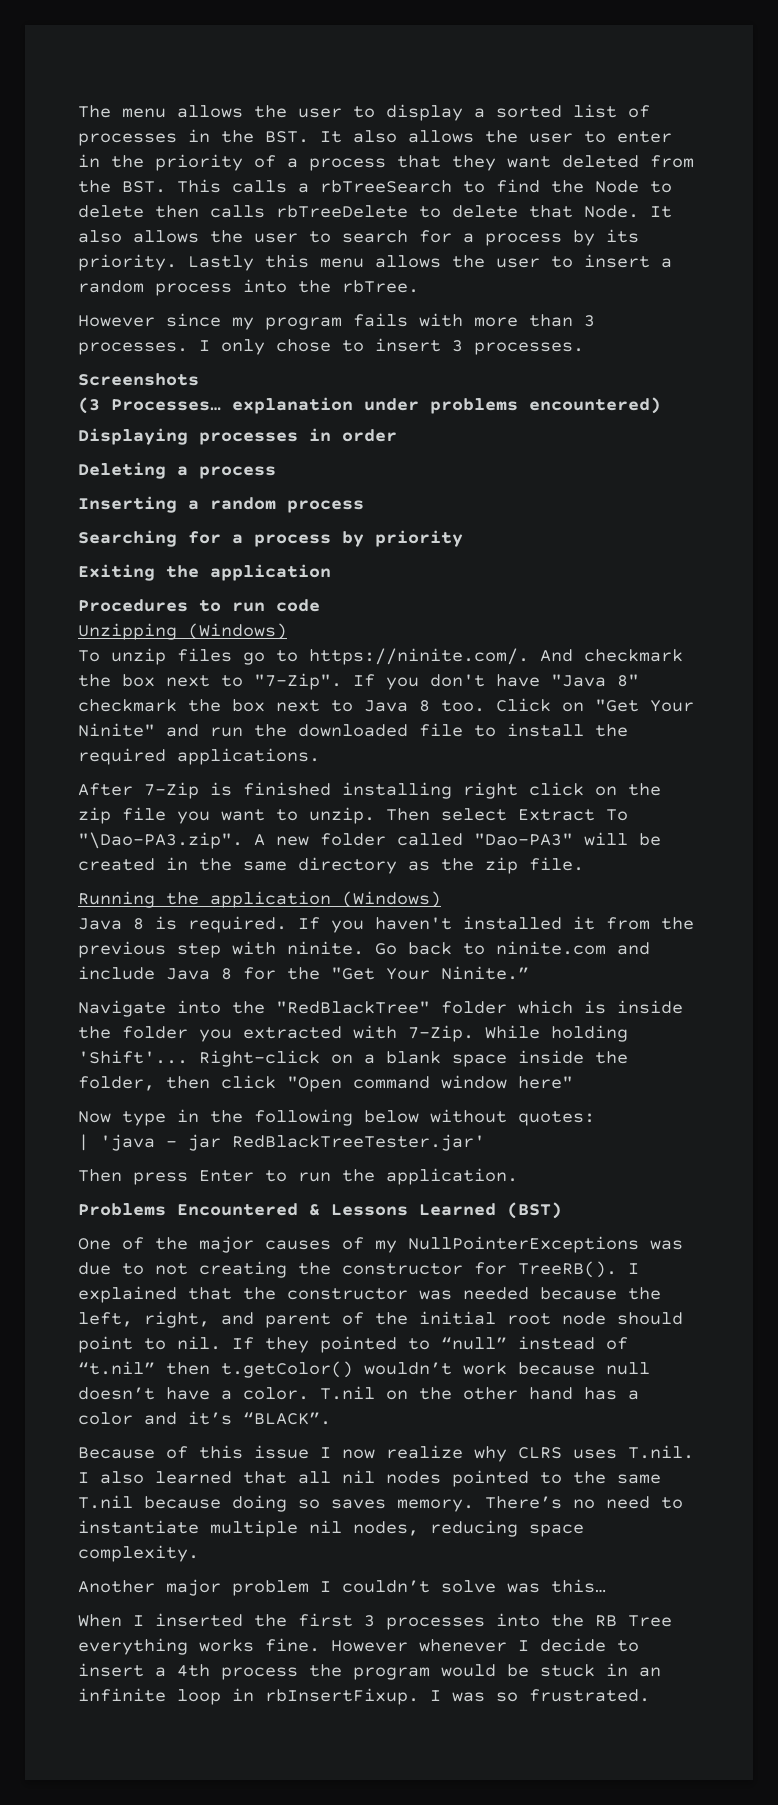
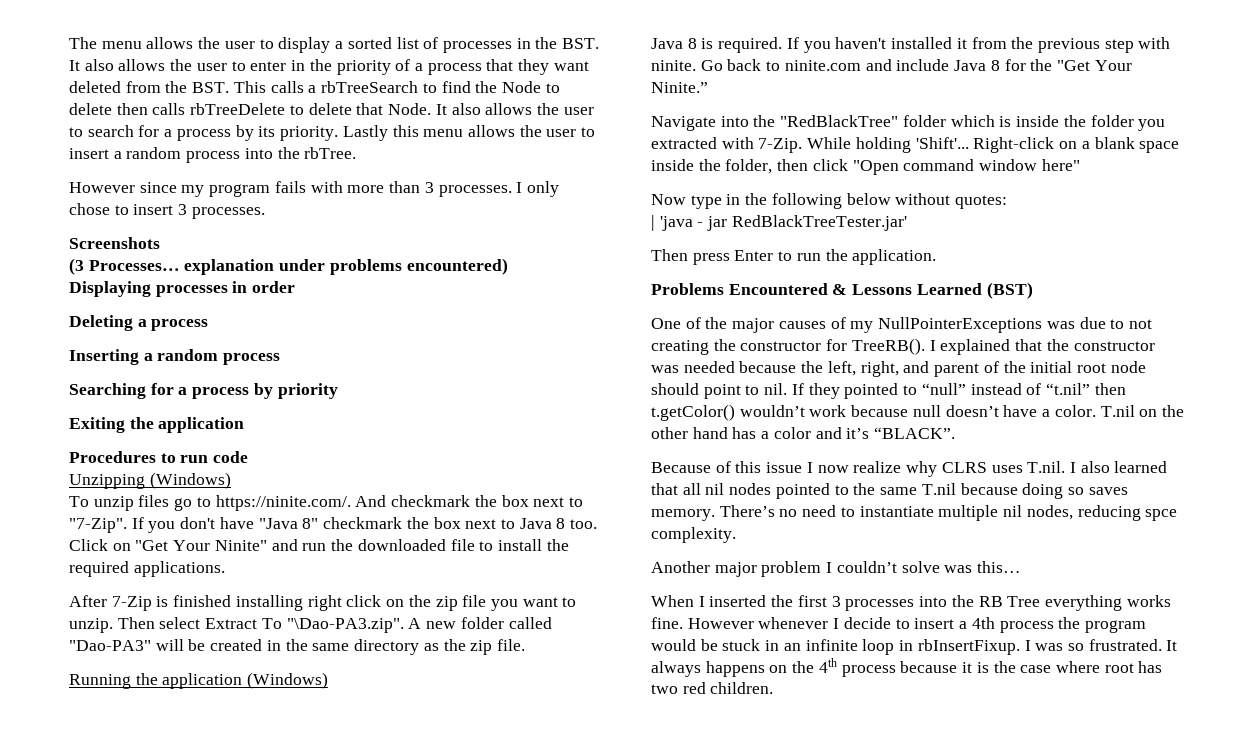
- There’s no need to instantiate multiple nil nodes, reducing space complexity.
+ There’s no need to instantiate multiple nil nodes, reducing spce complexity.
+ It always happens on the 4th process because it is the case where root has two red children.

